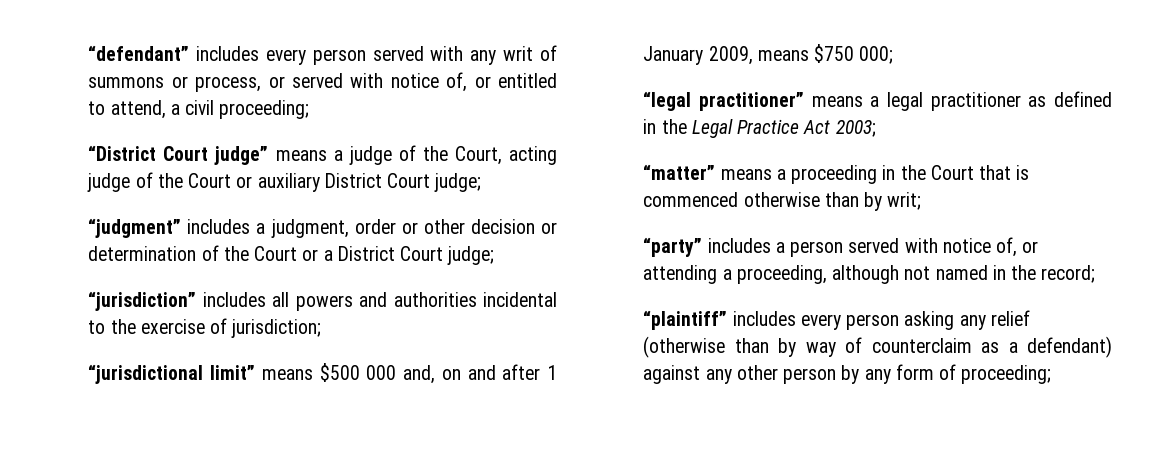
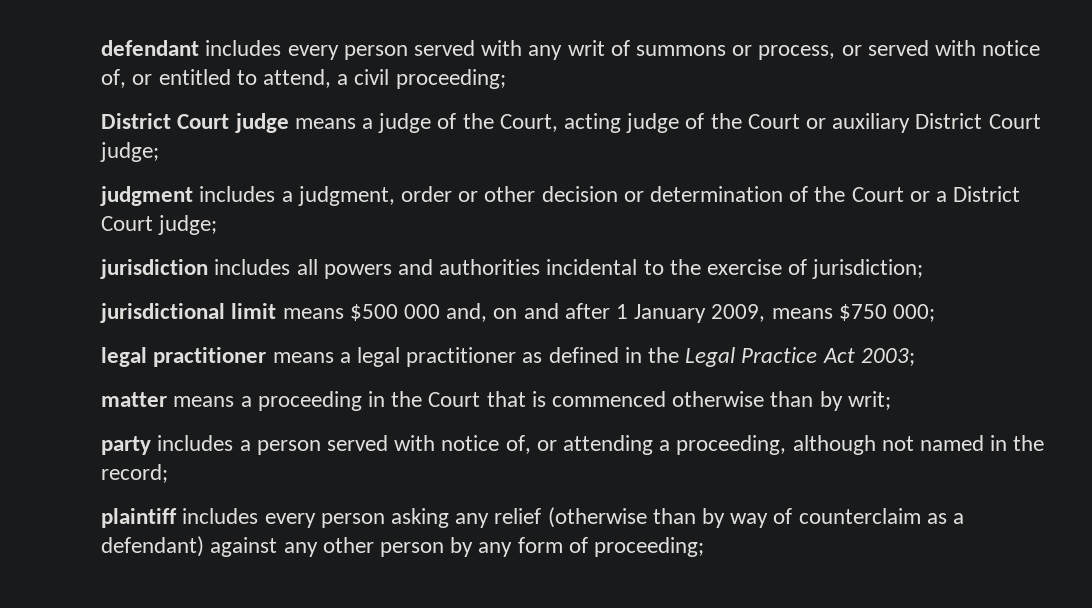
- “defendant” includes every person served with any writ of summons or process, or served with notice of, or entitled to attend, a civil proceeding;
+ defendant includes every person served with any writ of summons or process, or served with notice of, or entitled to attend, a civil proceeding;
- “District Court judge” means a judge of the Court, acting judge of the Court or auxiliary District Court judge;
+ District Court judge means a judge of the Court, acting judge of the Court or auxiliary District Court judge;
- “judgment” includes a judgment, order or other decision or determination of the Court or a District Court judge;
+ judgment includes a judgment, order or other decision or determination of the Court or a District Court judge;
- “jurisdiction” includes all powers and authorities incidental to the exercise of jurisdiction;
+ jurisdiction includes all powers and authorities incidental to the exercise of jurisdiction;
- “jurisdictional limit” means $500 000 and, on and after 1 January 2009, means $750 000;
+ jurisdictional limit means $500 000 and, on and after 1 January 2009, means $750 000;
- “legal practitioner” means a legal practitioner as defined in the Legal Practice Act 2003;
+ legal practitioner means a legal practitioner as defined in the Legal Practice Act 2003;
- “matter” means a proceeding in the Court that is commenced otherwise than by writ;
+ matter means a proceeding in the Court that is commenced otherwise than by writ;
- “party” includes a person served with notice of, or attending a proceeding, although not named in the record;
+ party includes a person served with notice of, or attending a proceeding, although not named in the record;
- “plaintiff” includes every person asking any relief (otherwise than by way of counterclaim as a defendant) against any other person by any form of proceeding;
+ plaintiff includes every person asking any relief (otherwise than by way of counterclaim as a defendant) against any other person by any form of proceeding;

